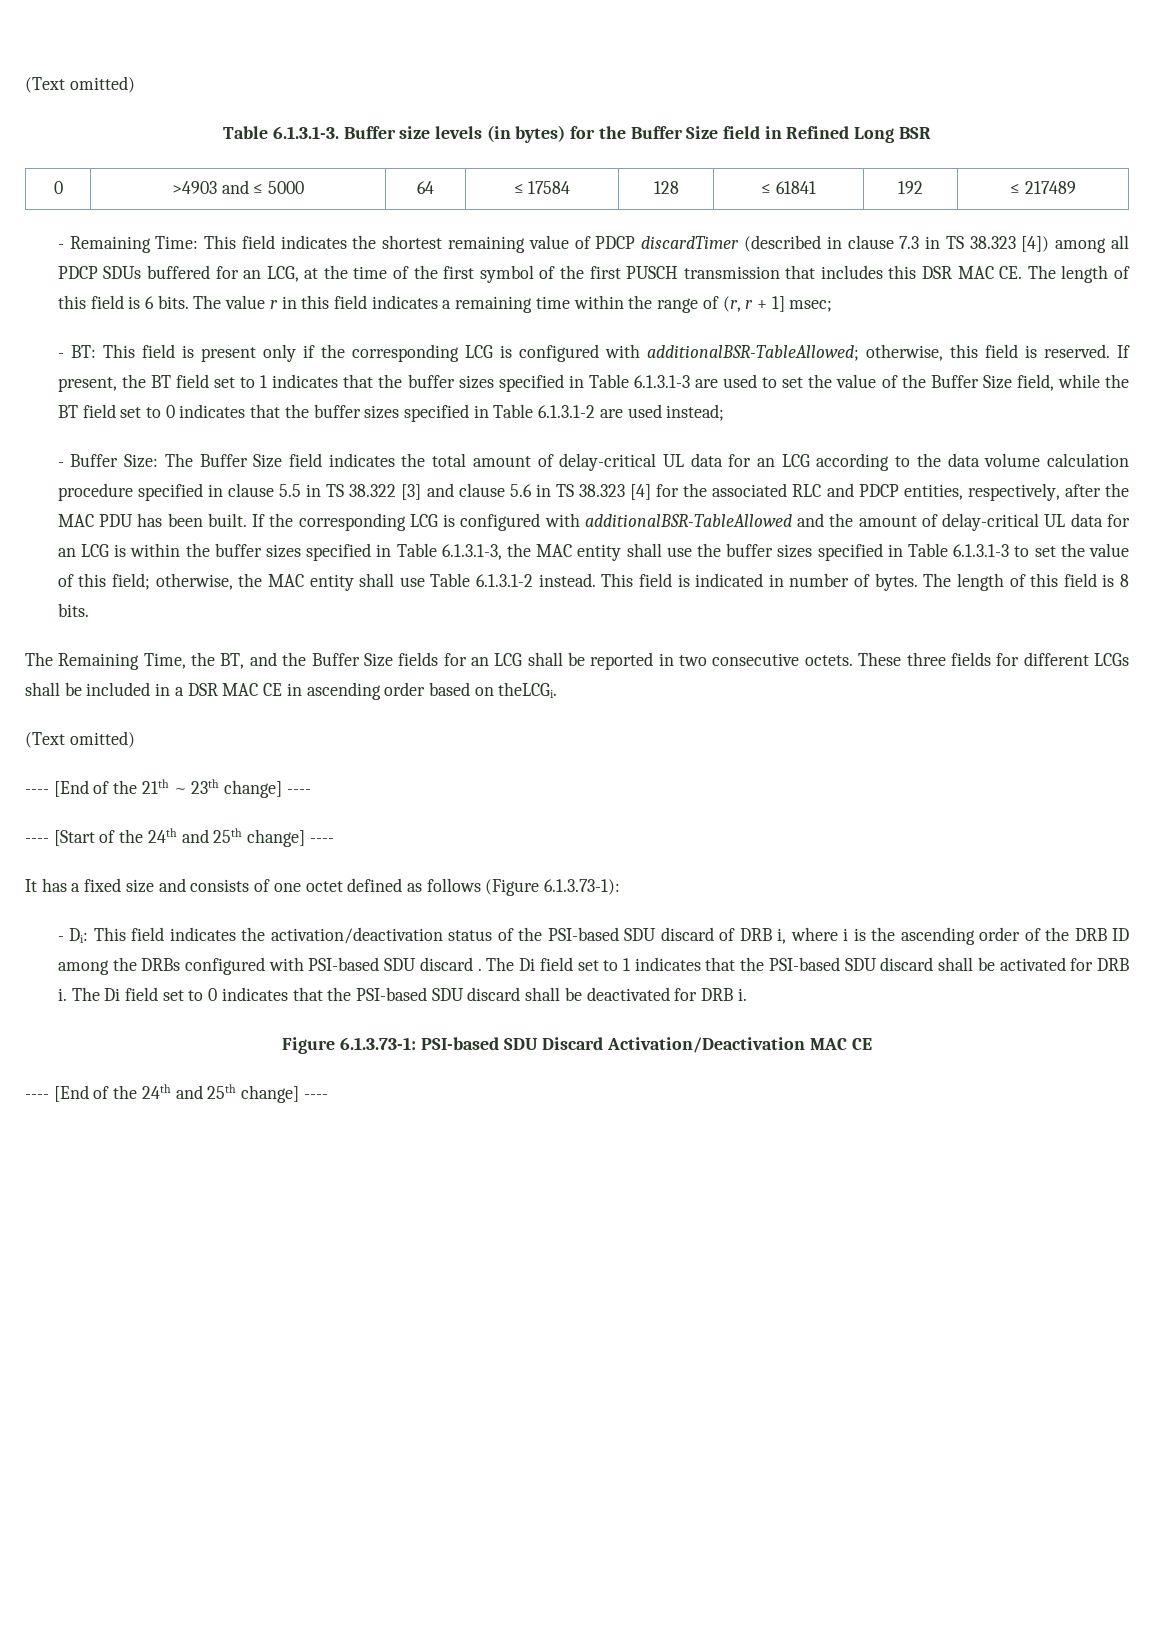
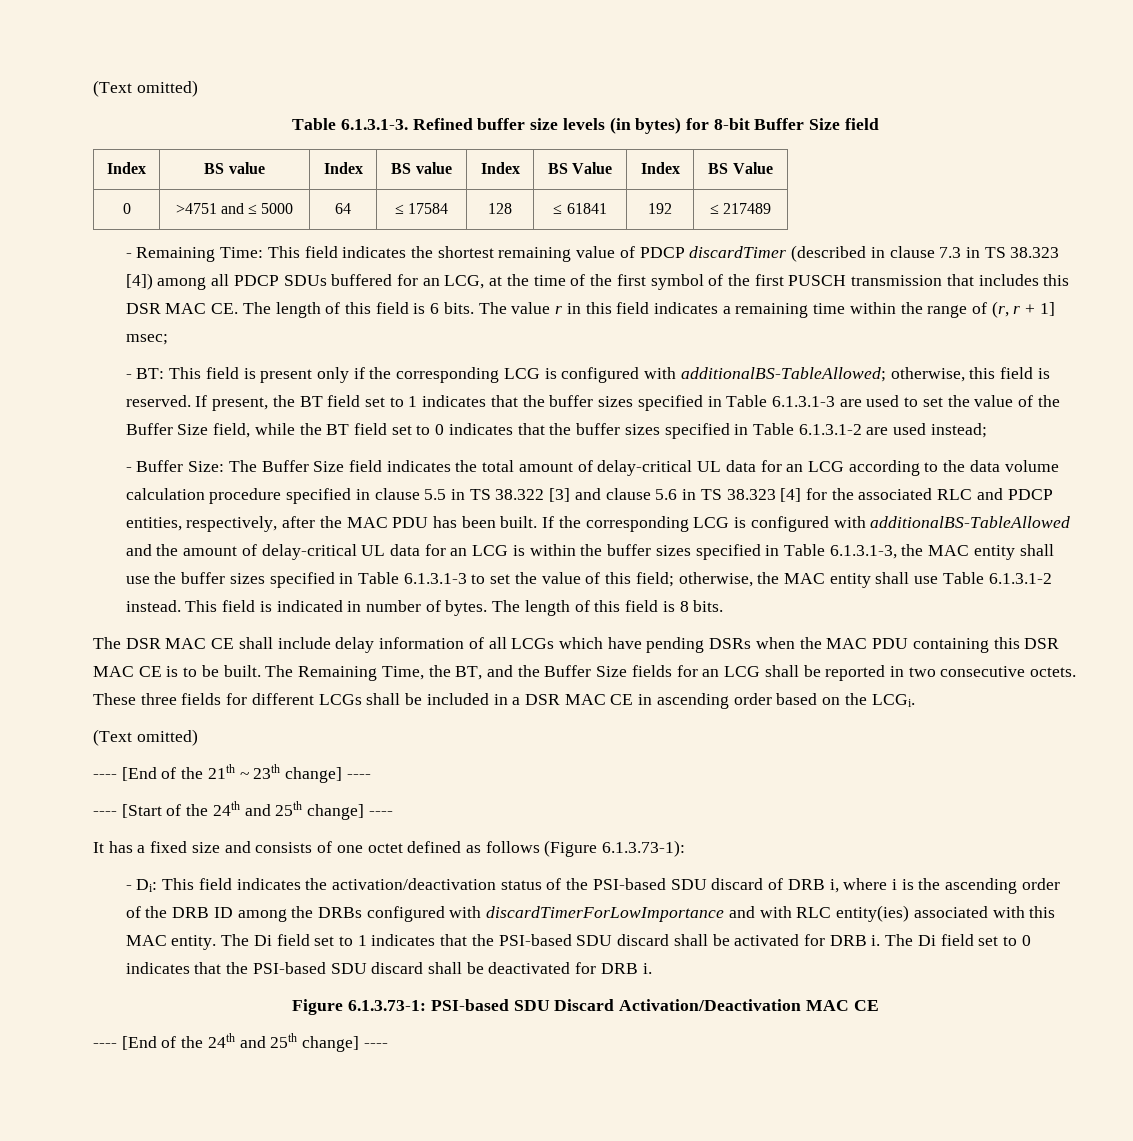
- Table 6.1.3.1-3. Buffer size levels (in bytes) for the Buffer Size field in Refined Long BSR
+ Table 6.1.3.1-3. Refined buffer size levels (in bytes) for 8-bit Buffer Size field
+ Index | BS value | Index | BS value | Index | BS Value | Index | BS Value
- 0 | >4903 and ≤ 5000 | 64 | ≤ 17584 | 128 | ≤ 61841 | 192 | ≤ 217489
+ 0 | >4751 and ≤ 5000 | 64 | ≤ 17584 | 128 | ≤ 61841 | 192 | ≤ 217489
- - BT: This field is present only if the corresponding LCG is configured with additionalBSR-TableAllowed; otherwise, this field is reserved.
+ - BT: This field is present only if the corresponding LCG is configured with additionalBS-TableAllowed; otherwise, this field is reserved.
- If the corresponding LCG is configured with additionalBSR-TableAllowed and the amount of delay-critical UL data for an LCG is within the buffer sizes specified in Table 6.1.3.1-3, the MAC entity shall use the buffer sizes specified in Table 6.1.3.1-3 to set the value of this field; otherwise, the MAC entity shall use Table 6.1.3.1-2 instead.
+ If the corresponding LCG is configured with additionalBS-TableAllowed and the amount of delay-critical UL data for an LCG is within the buffer sizes specified in Table 6.1.3.1-3, the MAC entity shall use the buffer sizes specified in Table 6.1.3.1-3 to set the value of this field; otherwise, the MAC entity shall use Table 6.1.3.1-2 instead.
- The Remaining Time, the BT, and the Buffer Size fields for an LCG shall be reported in two consecutive octets.
+ The DSR MAC CE shall include delay information of all LCGs which have pending DSRs when the MAC PDU containing this DSR MAC CE is to be built. The Remaining Time, the BT, and the Buffer Size fields for an LCG shall be reported in two consecutive octets.
- These three fields for different LCGs shall be included in a DSR MAC CE in ascending order based on theLCGi.
+ These three fields for different LCGs shall be included in a DSR MAC CE in ascending order based on the LCGi.
- - Di: This field indicates the activation/deactivation status of the PSI-based SDU discard of DRB i, where i is the ascending order of the DRB ID among the DRBs configured with PSI-based SDU discard .
+ - Di: This field indicates the activation/deactivation status of the PSI-based SDU discard of DRB i, where i is the ascending order of the DRB ID among the DRBs configured with discardTimerForLowImportance and with RLC entity(ies) associated with this MAC entity.

